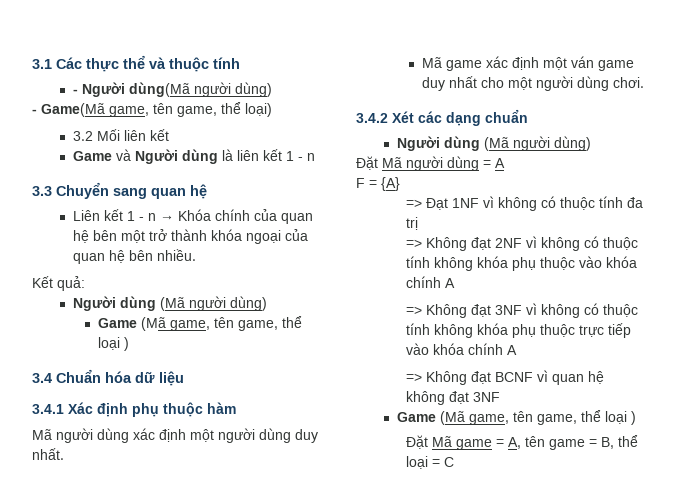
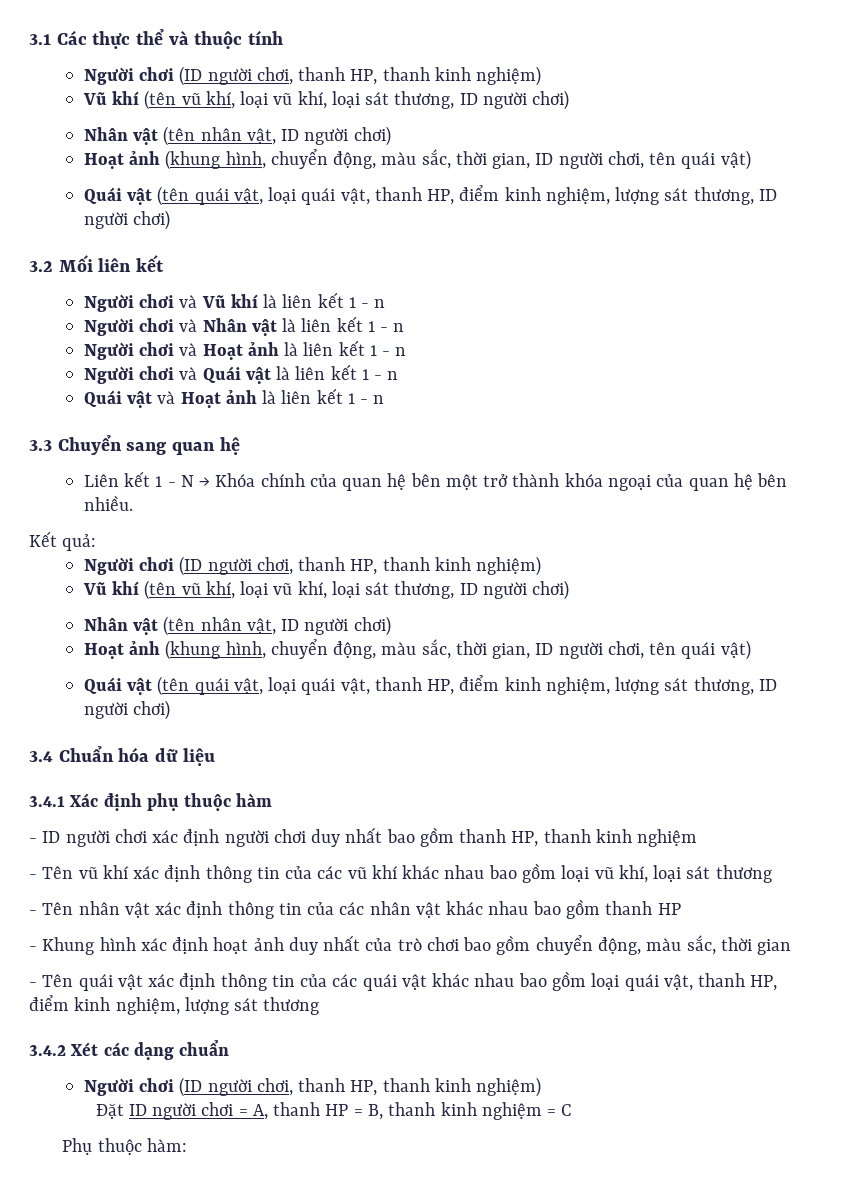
  3.1 Các thực thể và thuộc tính
- - Người dùng(Mã người dùng)
- - Game(Mã game, tên game, thể loại)
+ Người chơi (ID người chơi, thanh HP, thanh kinh nghiệm)
+ Vũ khí (tên vũ khí, loại vũ khí, loại sát thương, ID người chơi)
+ Nhân vật (tên nhân vật, ID người chơi)
+ Hoạt ảnh (khung hình, chuyển động, màu sắc, thời gian, ID người chơi, tên quái vật)
+ Quái vật (tên quái vật, loại quái vật, thanh HP, điểm kinh nghiệm, lượng sát thương, ID người chơi)
  3.2 Mối liên kết
- Game và Người dùng là liên kết 1 - n
+ Người chơi và Vũ khí là liên kết 1 - n
+ Người chơi và Nhân vật là liên kết 1 - n
+ Người chơi và Hoạt ảnh là liên kết 1 - n
+ Người chơi và Quái vật là liên kết 1 - n
+ Quái vật và Hoạt ảnh là liên kết 1 - n
- Liên kết 1 - n → Khóa chính của quan hệ bên một trở thành khóa ngoại của quan hệ bên nhiều.
+ Liên kết 1 - N → Khóa chính của quan hệ bên một trở thành khóa ngoại của quan hệ bên nhiều.
  Kết quả:
- Người dùng (Mã người dùng)
- Game (Mã game, tên game, thể loại )
+ Người chơi (ID người chơi, thanh HP, thanh kinh nghiệm)
+ Vũ khí (tên vũ khí, loại vũ khí, loại sát thương, ID người chơi)
+ Nhân vật (tên nhân vật, ID người chơi)
+ Hoạt ảnh (khung hình, chuyển động, màu sắc, thời gian, ID người chơi, tên quái vật)
+ Quái vật (tên quái vật, loại quái vật, thanh HP, điểm kinh nghiệm, lượng sát thương, ID người chơi)
- Mã người dùng xác định một người dùng duy nhất.
- Mã game xác định một ván game duy nhất cho một người dùng chơi.
+ - ID người chơi xác định người chơi duy nhất bao gồm thanh HP, thanh kinh nghiệm
+ - Tên vũ khí xác định thông tin của các vũ khí khác nhau bao gồm loại vũ khí, loại sát thương
+ - Tên nhân vật xác định thông tin của các nhân vật khác nhau bao gồm thanh HP
+ - Khung hình xác định hoạt ảnh duy nhất của trò chơi bao gồm chuyển động, màu sắc, thời gian
+ - Tên quái vật xác định thông tin của các quái vật khác nhau bao gồm loại quái vật, thanh HP, điểm kinh nghiệm, lượng sát thương
  3.4.2 Xét các dạng chuẩn
- Người dùng (Mã người dùng)
- Đặt Mã người dùng = A
- F = {A}
- => Đạt 1NF vì không có thuộc tính đa trị
- => Không đạt 2NF vì không có thuộc tính không khóa phụ thuộc vào khóa chính A
- => Không đạt 3NF vì không có thuộc tính không khóa phụ thuộc trực tiếp vào khóa chính A
- => Không đạt BCNF vì quan hệ không đạt 3NF
- Game (Mã game, tên game, thể loại )
- Đặt Mã game = A, tên game = B, thể loại = C
+ Người chơi (ID người chơi, thanh HP, thanh kinh nghiệm)
+ Đặt ID người chơi = A, thanh HP = B, thanh kinh nghiệm = C
+ Phụ thuộc hàm:

